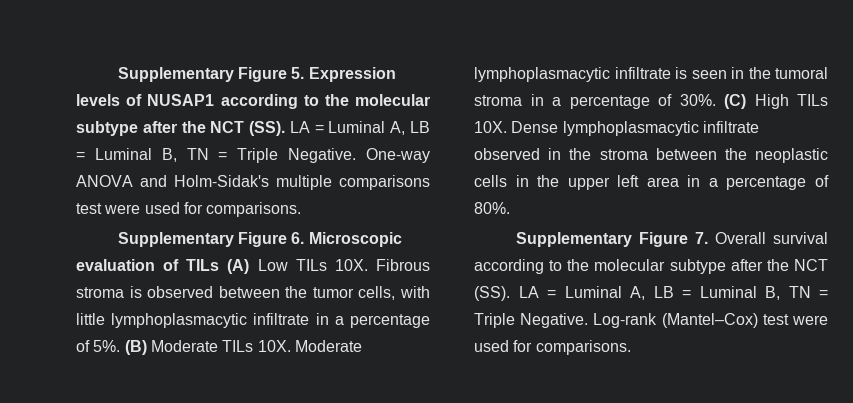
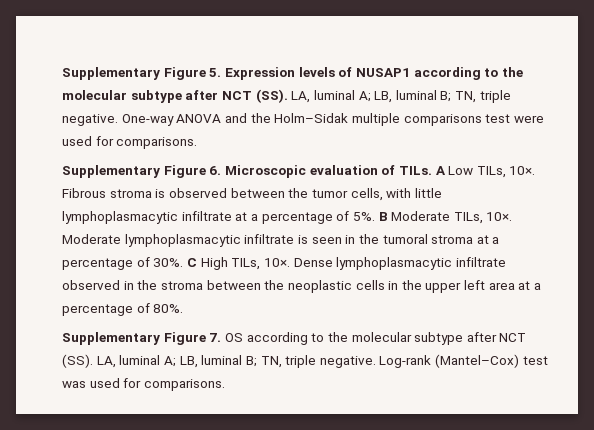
- Supplementary Figure 5. Expression levels of NUSAP1 according to the molecular subtype after the NCT (SS). LA = Luminal A, LB = Luminal B, TN = Triple Negative.
+ Supplementary Figure 5. Expression levels of NUSAP1 according to the molecular subtype after NCT (SS). LA, luminal A; LB, luminal B; TN, triple negative.
- One-way ANOVA and Holm-Sidak's multiple comparisons test were used for comparisons.
+ One-way ANOVA and the Holm–Sidak multiple comparisons test were used for comparisons.
- Supplementary Figure 6. Microscopic evaluation of TILs (A) Low TILs 10X.
+ Supplementary Figure 6. Microscopic evaluation of TILs. A Low TILs, 10×.
- Fibrous stroma is observed between the tumor cells, with little lymphoplasmacytic infiltrate in a percentage of 5%.
+ Fibrous stroma is observed between the tumor cells, with little lymphoplasmacytic infiltrate at a percentage of 5%.
- (B) Moderate TILs 10X.
+ B Moderate TILs, 10×.
- Moderate lymphoplasmacytic infiltrate is seen in the tumoral stroma in a percentage of 30%.
+ Moderate lymphoplasmacytic infiltrate is seen in the tumoral stroma at a percentage of 30%.
- (C) High TILs 10X.
+ C High TILs, 10×.
- Dense lymphoplasmacytic infiltrate observed in the stroma between the neoplastic cells in the upper left area in a percentage of 80%.
+ Dense lymphoplasmacytic infiltrate observed in the stroma between the neoplastic cells in the upper left area at a percentage of 80%.
- Supplementary Figure 7. Overall survival according to the molecular subtype after the NCT (SS). LA = Luminal A, LB = Luminal B, TN = Triple Negative.
+ Supplementary Figure 7. OS according to the molecular subtype after NCT (SS). LA, luminal A; LB, luminal B; TN, triple negative.
- Log-rank (Mantel–Cox) test were used for comparisons.
+ Log-rank (Mantel–Cox) test was used for comparisons.

